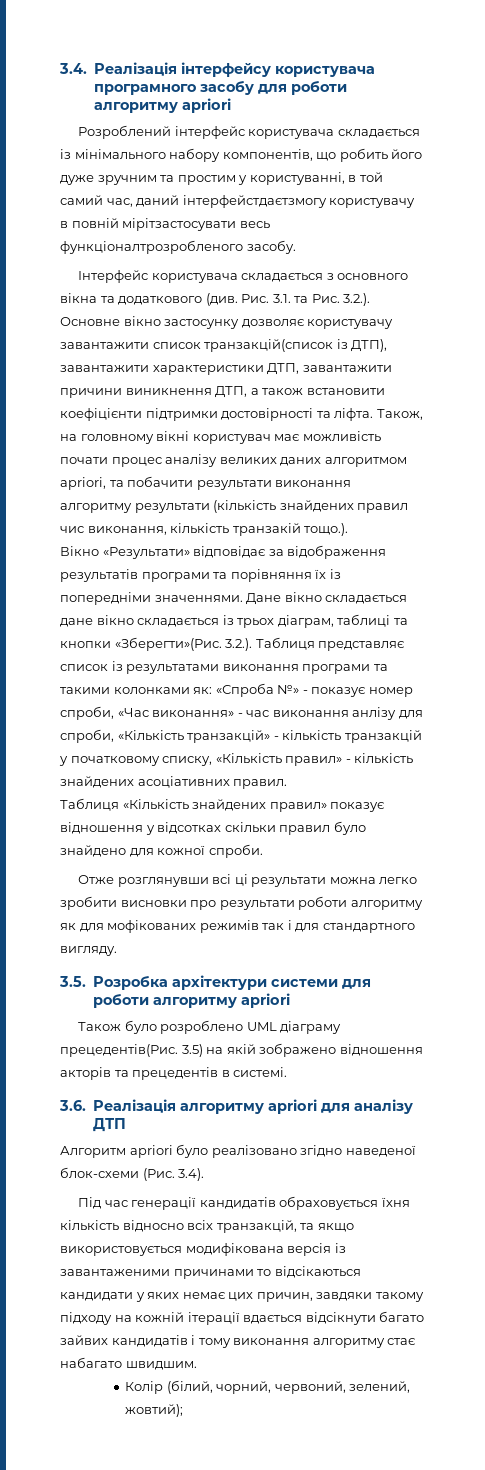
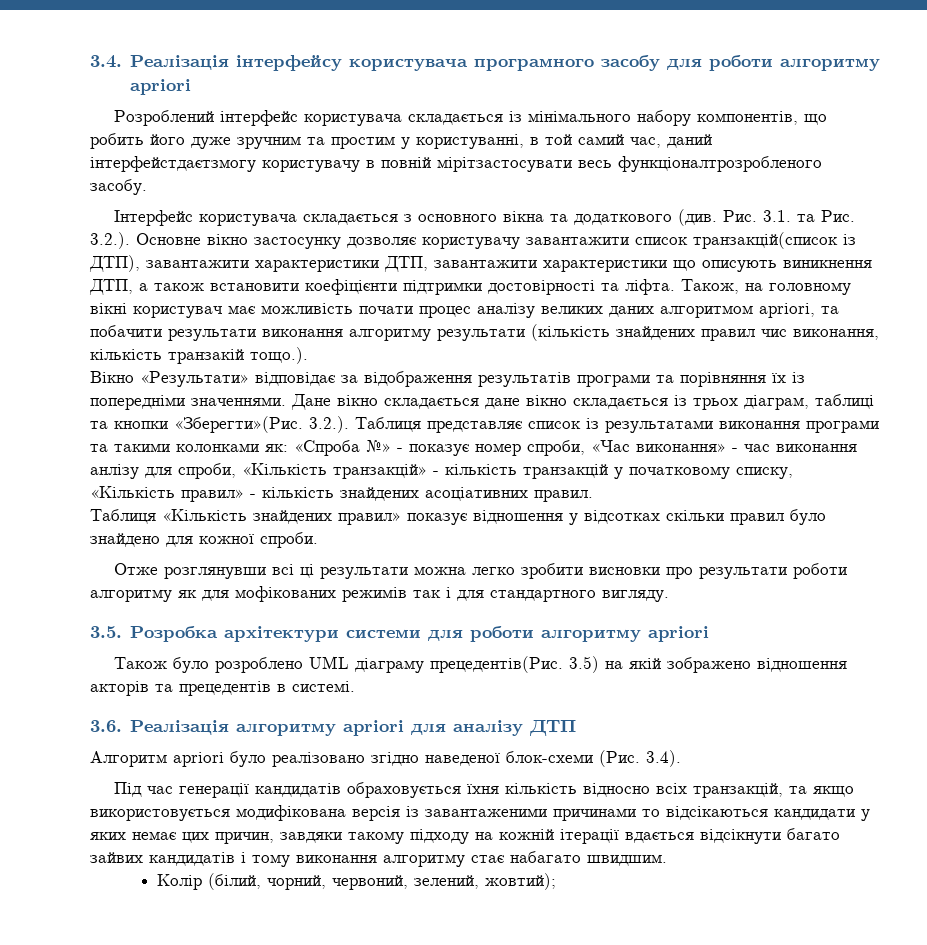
- Рис. 3.1. та Рис. 3.2.). Основне вікно застосунку дозволяє користувачу завантажити список транзакцій(список із ДТП), завантажити характеристики ДТП, завантажити причини виникнення ДТП, а також встановити коефіцієнти підтримки достовірності та ліфта.
+ Рис. 3.1. та Рис. 3.2.). Основне вікно застосунку дозволяє користувачу завантажити список транзакцій(список із ДТП), завантажити характеристики ДТП, завантажити характеристики що описують виникнення ДТП, а також встановити коефіцієнти підтримки достовірності та ліфта.

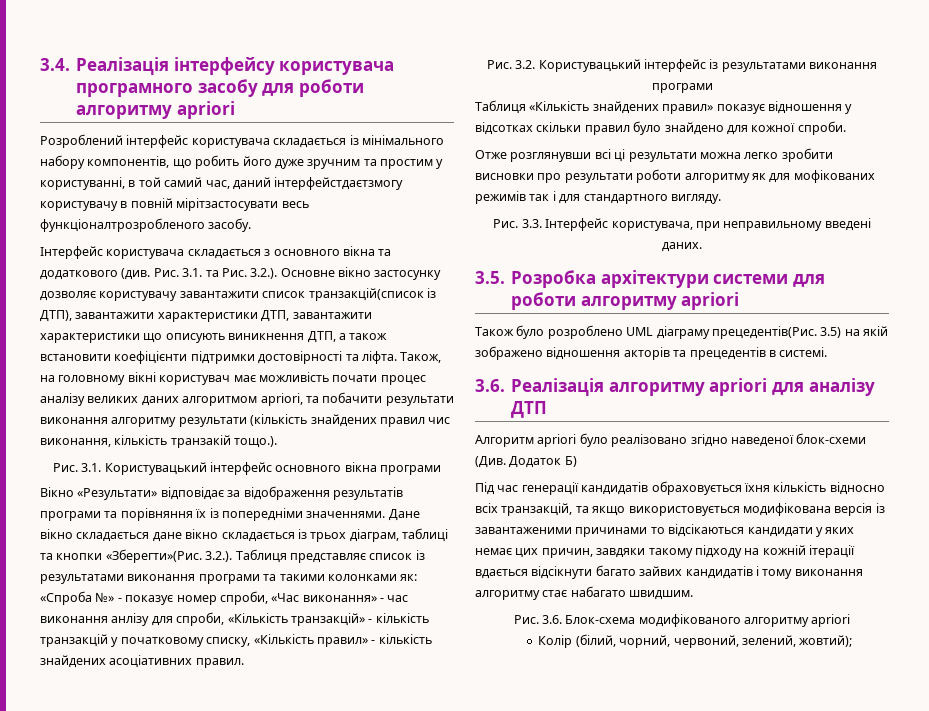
+ Рис. 3.1. Користувацький інтерфейс основного вікна програми
+ Рис. 3.2. Користувацький інтерфейс із результатами виконання програми
+ Рис. 3.3. Інтерфейс користувача, при неправильному введені даних.
- Алгоритм apriori було реалізовано згідно наведеної блок-схеми (Рис. 3.4).
+ Алгоритм apriori було реалізовано згідно наведеної блок-схеми (Див. Додаток Б)
+ Рис. 3.6. Блок-схема модифікованого алгоритму apriori

